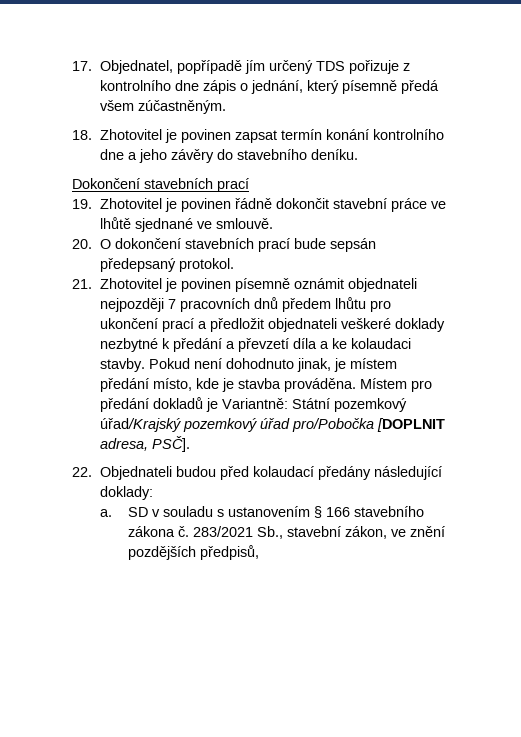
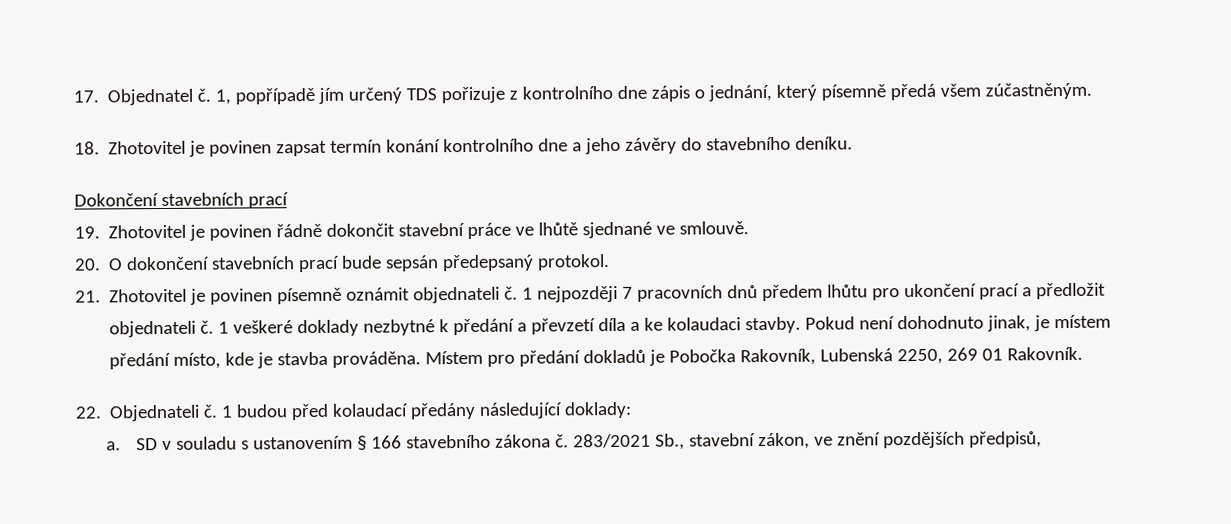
- 17. Objednatel, popřípadě jím určený TDS pořizuje z kontrolního dne zápis o jednání, který písemně předá všem zúčastněným.
+ 17. Objednatel č. 1, popřípadě jím určený TDS pořizuje z kontrolního dne zápis o jednání, který písemně předá všem zúčastněným.
- 21. Zhotovitel je povinen písemně oznámit objednateli nejpozději 7 pracovních dnů předem lhůtu pro ukončení prací a předložit objednateli veškeré doklady nezbytné k předání a převzetí díla a ke kolaudaci stavby.
+ 21. Zhotovitel je povinen písemně oznámit objednateli č. 1 nejpozději 7 pracovních dnů předem lhůtu pro ukončení prací a předložit objednateli č. 1 veškeré doklady nezbytné k předání a převzetí díla a ke kolaudaci stavby.
- Místem pro předání dokladů je Variantně: Státní pozemkový úřad/Krajský pozemkový úřad pro/Pobočka [DOPLNIT adresa, PSČ].
+ Místem pro předání dokladů je Pobočka Rakovník, Lubenská 2250, 269 01 Rakovník.
- 22. Objednateli budou před kolaudací předány následující doklady:
+ 22. Objednateli č. 1 budou před kolaudací předány následující doklady:

